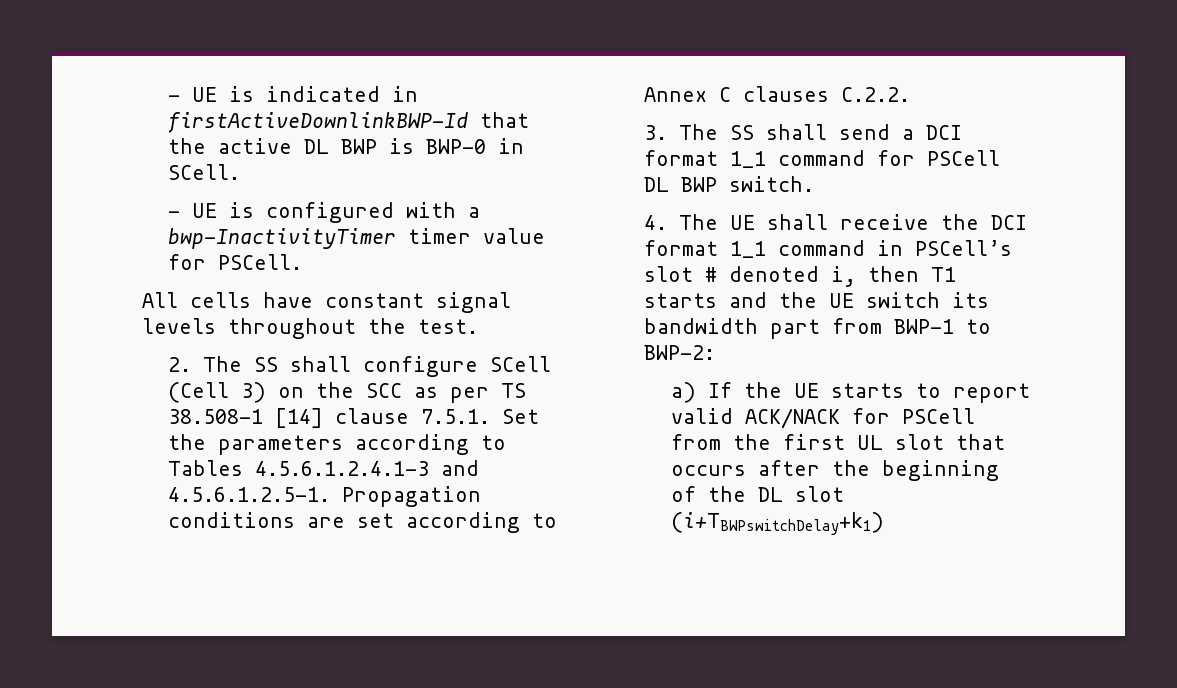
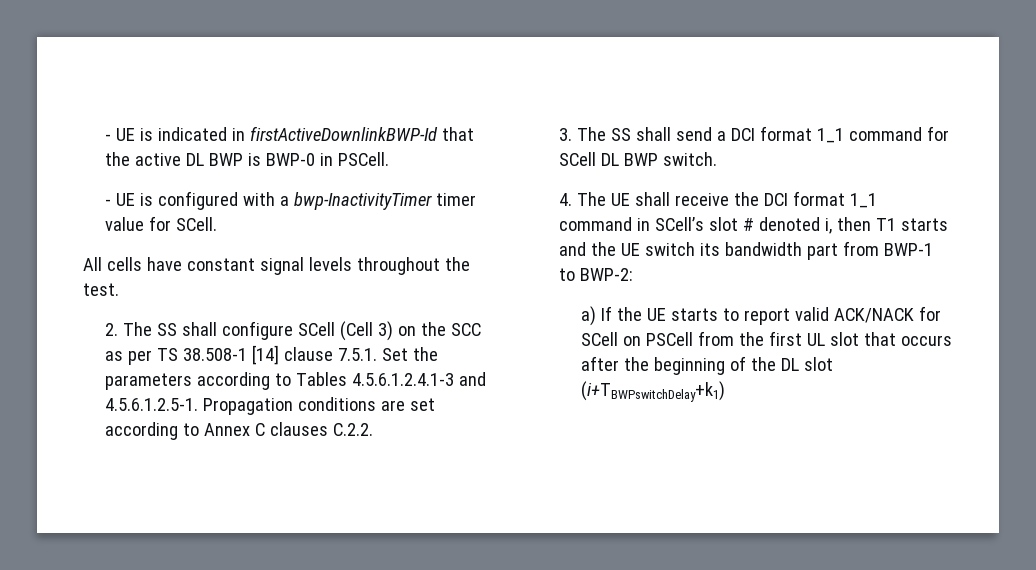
- - UE is indicated in firstActiveDownlinkBWP-Id that the active DL BWP is BWP-0 in SCell.
+ - UE is indicated in firstActiveDownlinkBWP-Id that the active DL BWP is BWP-0 in PSCell.
- - UE is configured with a bwp-InactivityTimer timer value for PSCell.
+ - UE is configured with a bwp-InactivityTimer timer value for SCell.
- 3. The SS shall send a DCI format 1_1 command for PSCell DL BWP switch.
+ 3. The SS shall send a DCI format 1_1 command for SCell DL BWP switch.
- 4. The UE shall receive the DCI format 1_1 command in PSCell’s slot # denoted i, then T1 starts and the UE switch its bandwidth part from BWP-1 to BWP-2:
+ 4. The UE shall receive the DCI format 1_1 command in SCell’s slot # denoted i, then T1 starts and the UE switch its bandwidth part from BWP-1 to BWP-2:
- a) If the UE starts to report valid ACK/NACK for PSCell from the first UL slot that occurs after the beginning of the DL slot (i+TBWPswitchDelay+k1)
+ a) If the UE starts to report valid ACK/NACK for SCell on PSCell from the first UL slot that occurs after the beginning of the DL slot (i+TBWPswitchDelay+k1)

